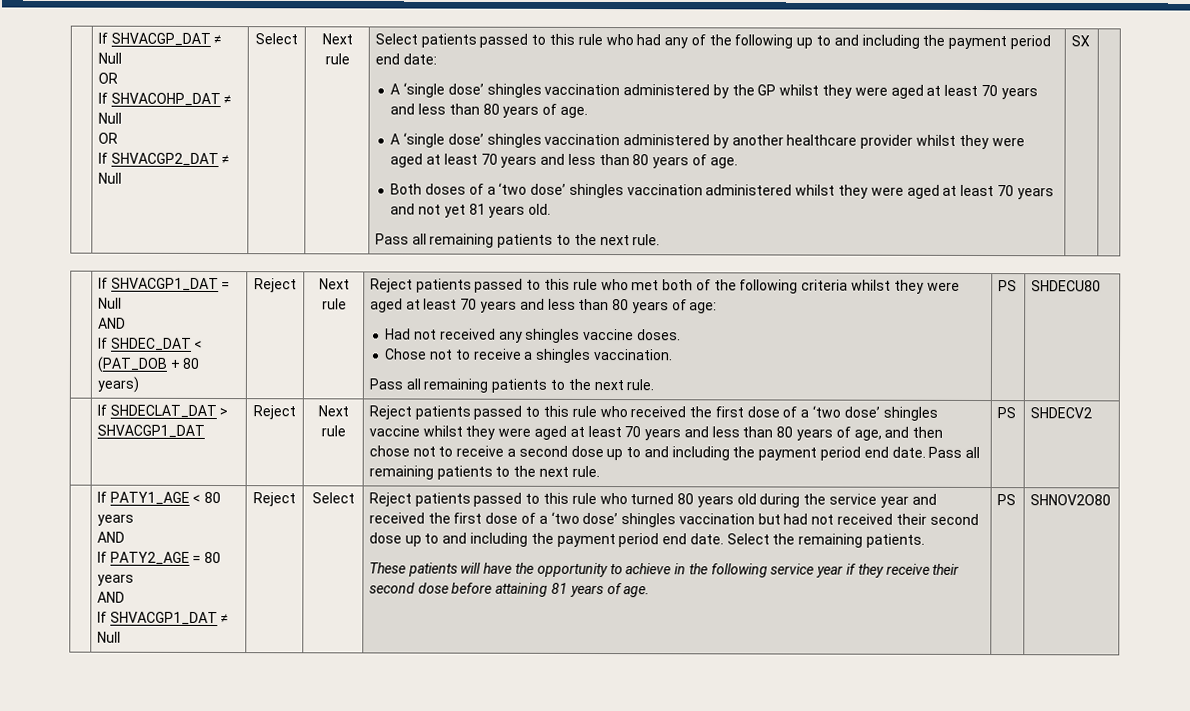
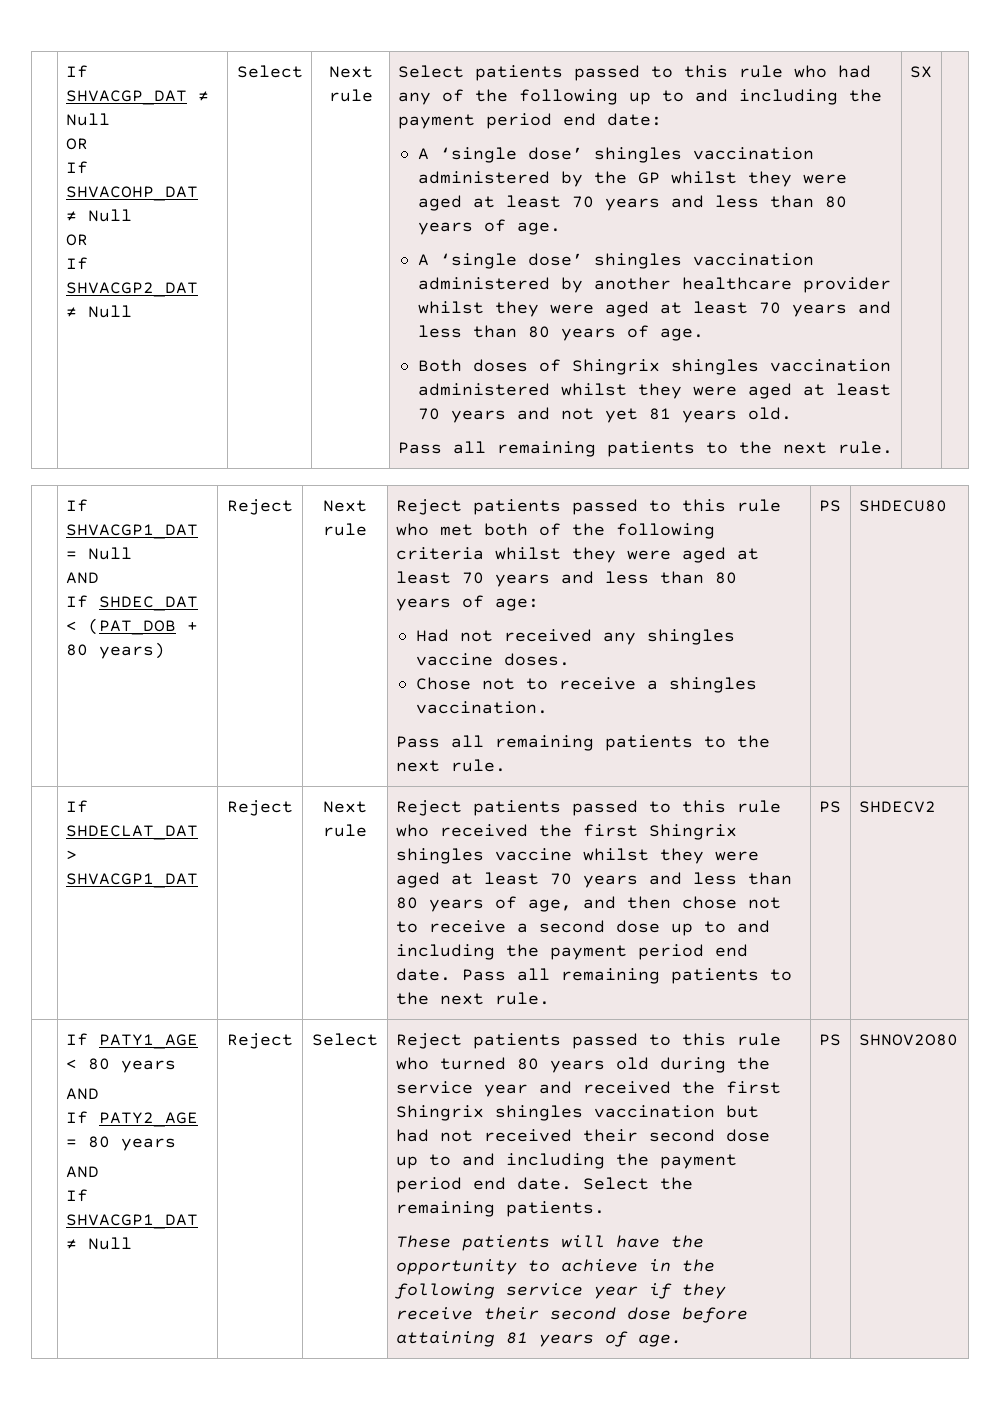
- Both doses of a ‘two dose’ shingles vaccination administered whilst they were aged at least 70 years and not yet 81 years old.
+ Both doses of Shingrix shingles vaccination administered whilst they were aged at least 70 years and not yet 81 years old.
- Reject patients passed to this rule who received the first dose of a ‘two dose’ shingles vaccine whilst they were aged at least 70 years and less than 80 years of age, and then chose not to receive a second dose up to and including the payment period end date.
+ Reject patients passed to this rule who received the first Shingrix shingles vaccine whilst they were aged at least 70 years and less than 80 years of age, and then chose not to receive a second dose up to and including the payment period end date.
- Reject patients passed to this rule who turned 80 years old during the service year and received the first dose of a ‘two dose’ shingles vaccination but had not received their second dose up to and including the payment period end date.
+ Reject patients passed to this rule who turned 80 years old during the service year and received the first Shingrix shingles vaccination but had not received their second dose up to and including the payment period end date.

